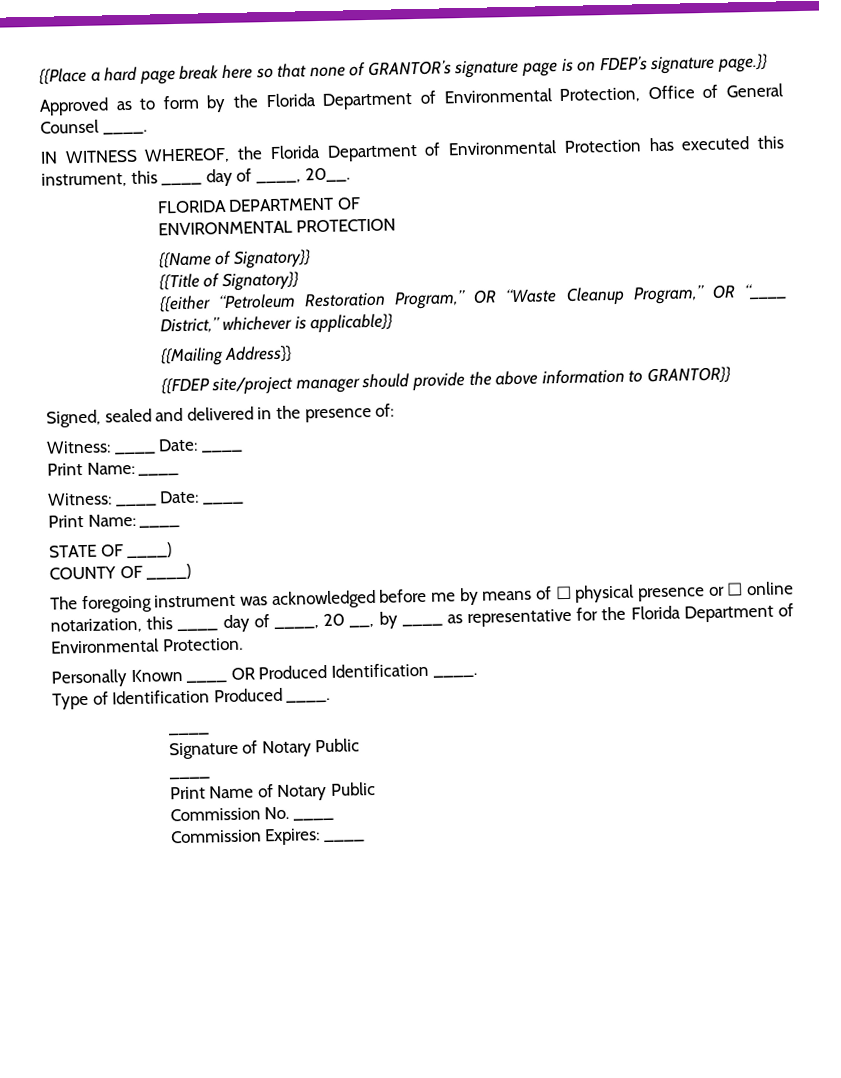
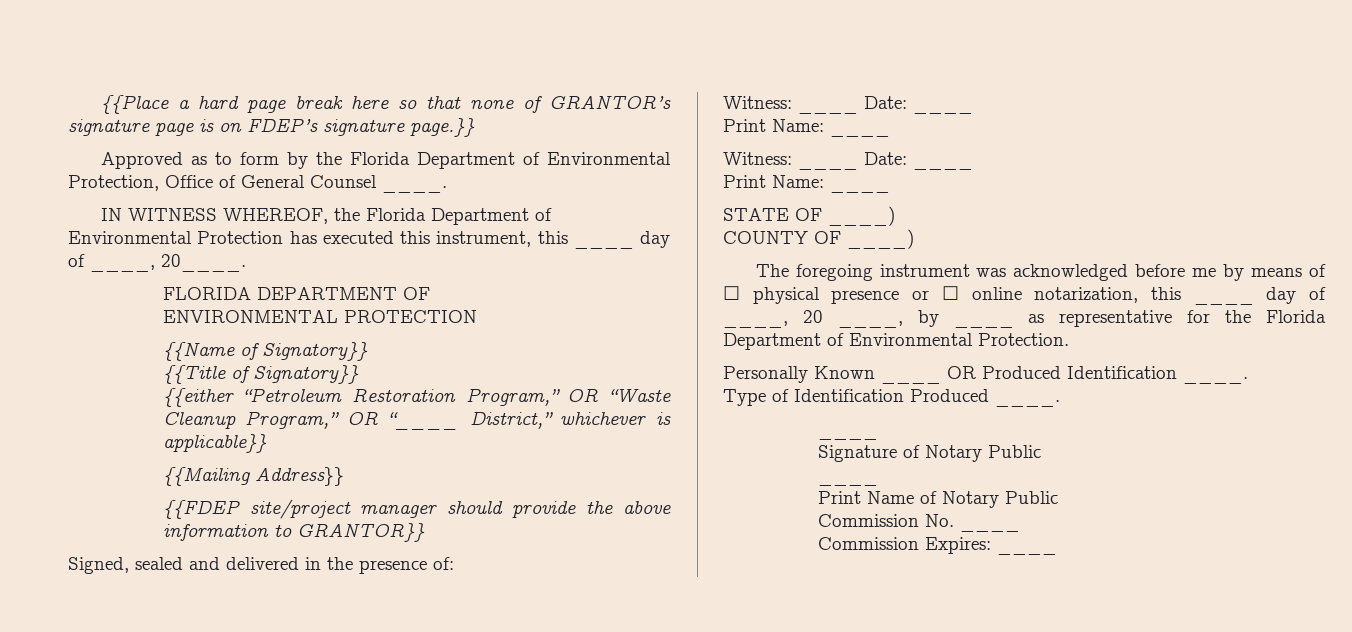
- IN WITNESS WHEREOF, the Florida Department of Environmental Protection has executed this instrument, this ____ day of ____, 20__.
+ IN WITNESS WHEREOF, the Florida Department of Environmental Protection has executed this instrument, this ____ day of ____, 20____.
- The foregoing instrument was acknowledged before me by means of ☐ physical presence or ☐ online notarization, this ____ day of ____, 20 __, by ____ as representative for the Florida Department of Environmental Protection.
+ The foregoing instrument was acknowledged before me by means of ☐ physical presence or ☐ online notarization, this ____ day of ____, 20 ____, by ____ as representative for the Florida Department of Environmental Protection.

